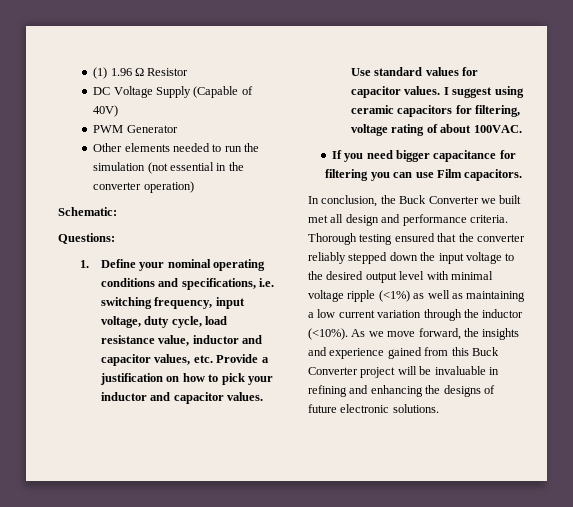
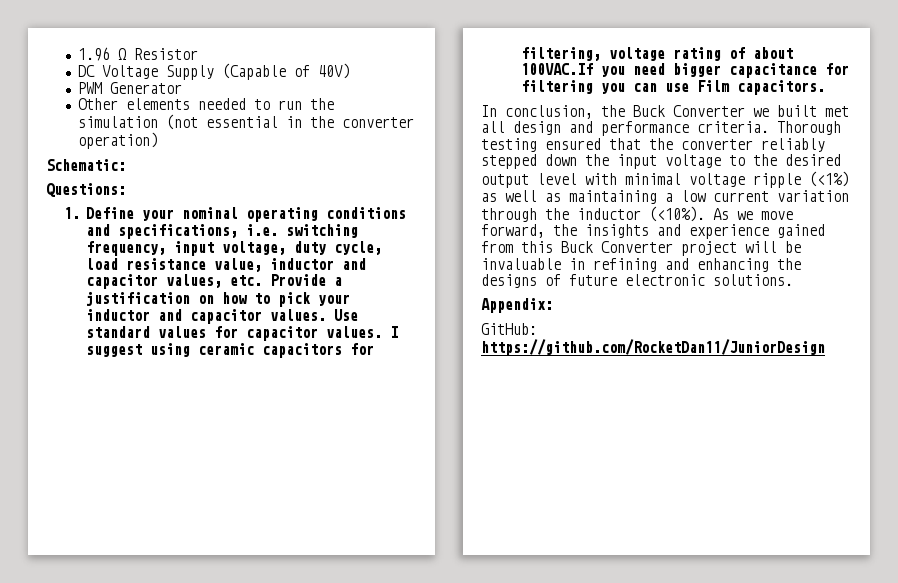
- (1) 1.96 Ω Resistor
+ 1.96 Ω Resistor
- I suggest using ceramic capacitors for filtering, voltage rating of about 100VAC.
- If you need bigger capacitance for filtering you can use Film capacitors.
+ I suggest using ceramic capacitors for filtering, voltage rating of about 100VAC.If you need bigger capacitance for filtering you can use Film capacitors.
+ Appendix:
+ GitHub: https://github.com/RocketDan11/JuniorDesign

